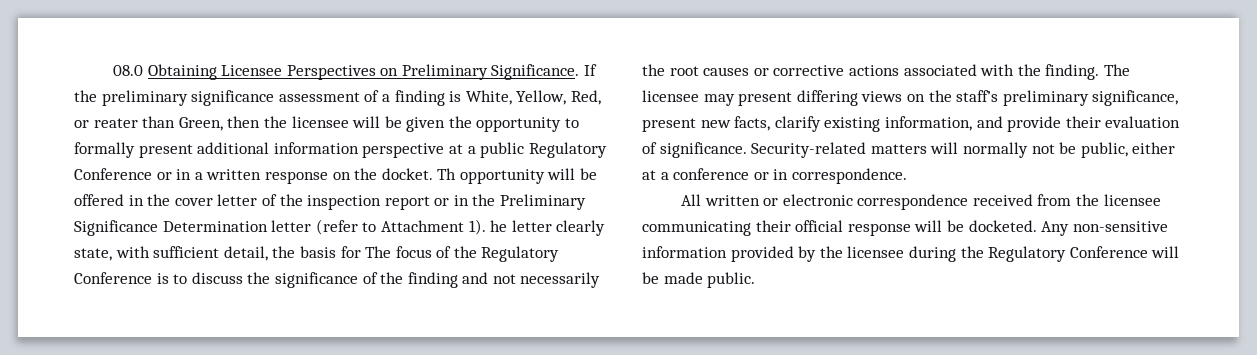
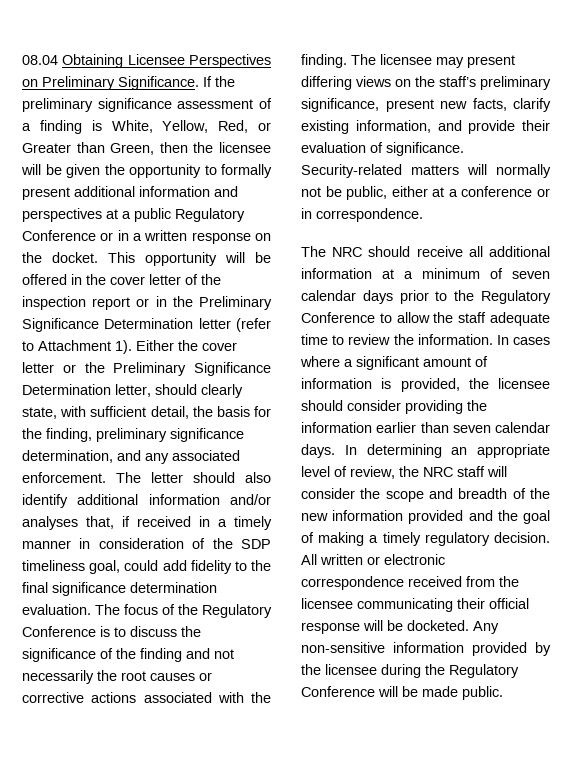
- 08.0 Obtaining Licensee Perspectives on Preliminary Significance.
+ 08.04 Obtaining Licensee Perspectives on Preliminary Significance.
- If the preliminary significance assessment of a finding is White, Yellow, Red, or reater than Green, then the licensee will be given the opportunity to formally present additional information perspective at a public Regulatory Conference or in a written response on the docket.
+ If the preliminary significance assessment of a finding is White, Yellow, Red, or Greater than Green, then the licensee will be given the opportunity to formally present additional information and perspectives at a public Regulatory Conference or in a written response on the docket.
- Th opportunity will be offered in the cover letter of the inspection report or in the Preliminary Significance Determination letter (refer to Attachment 1). he letter clearly state, with sufficient detail, the basis for The focus of the Regulatory Conference is to discuss the significance of the finding and not necessarily the root causes or corrective actions associated with the finding.
+ This opportunity will be offered in the cover letter of the inspection report or in the Preliminary Significance Determination letter (refer to Attachment 1). Either the cover letter or the Preliminary Significance Determination letter, should clearly state, with sufficient detail, the basis for the finding, preliminary significance determination, and any associated enforcement. The letter should also identify additional information and/or analyses that, if received in a timely manner in consideration of the SDP timeliness goal, could add fidelity to the final significance determination evaluation. The focus of the Regulatory Conference is to discuss the significance of the finding and not necessarily the root causes or corrective actions associated with the finding.
+ The NRC should receive all additional information at a minimum of seven calendar days prior to the Regulatory Conference to allow the staff adequate time to review the information. In cases where a significant amount of information is provided, the licensee should consider providing the information earlier than seven calendar days. In determining an appropriate level of review, the NRC staff will consider the scope and breadth of the new information provided and the goal of making a timely regulatory decision.

